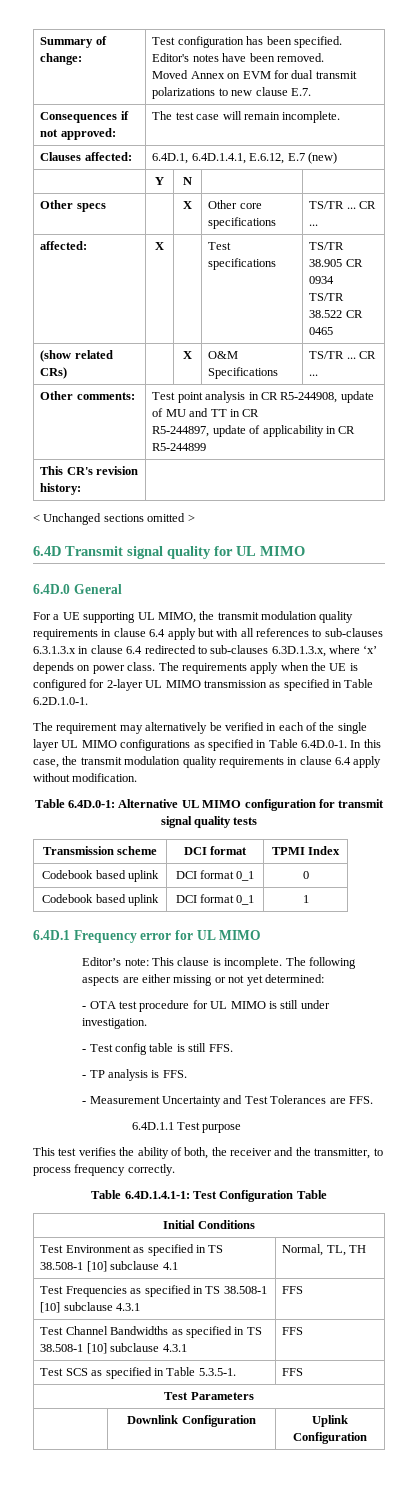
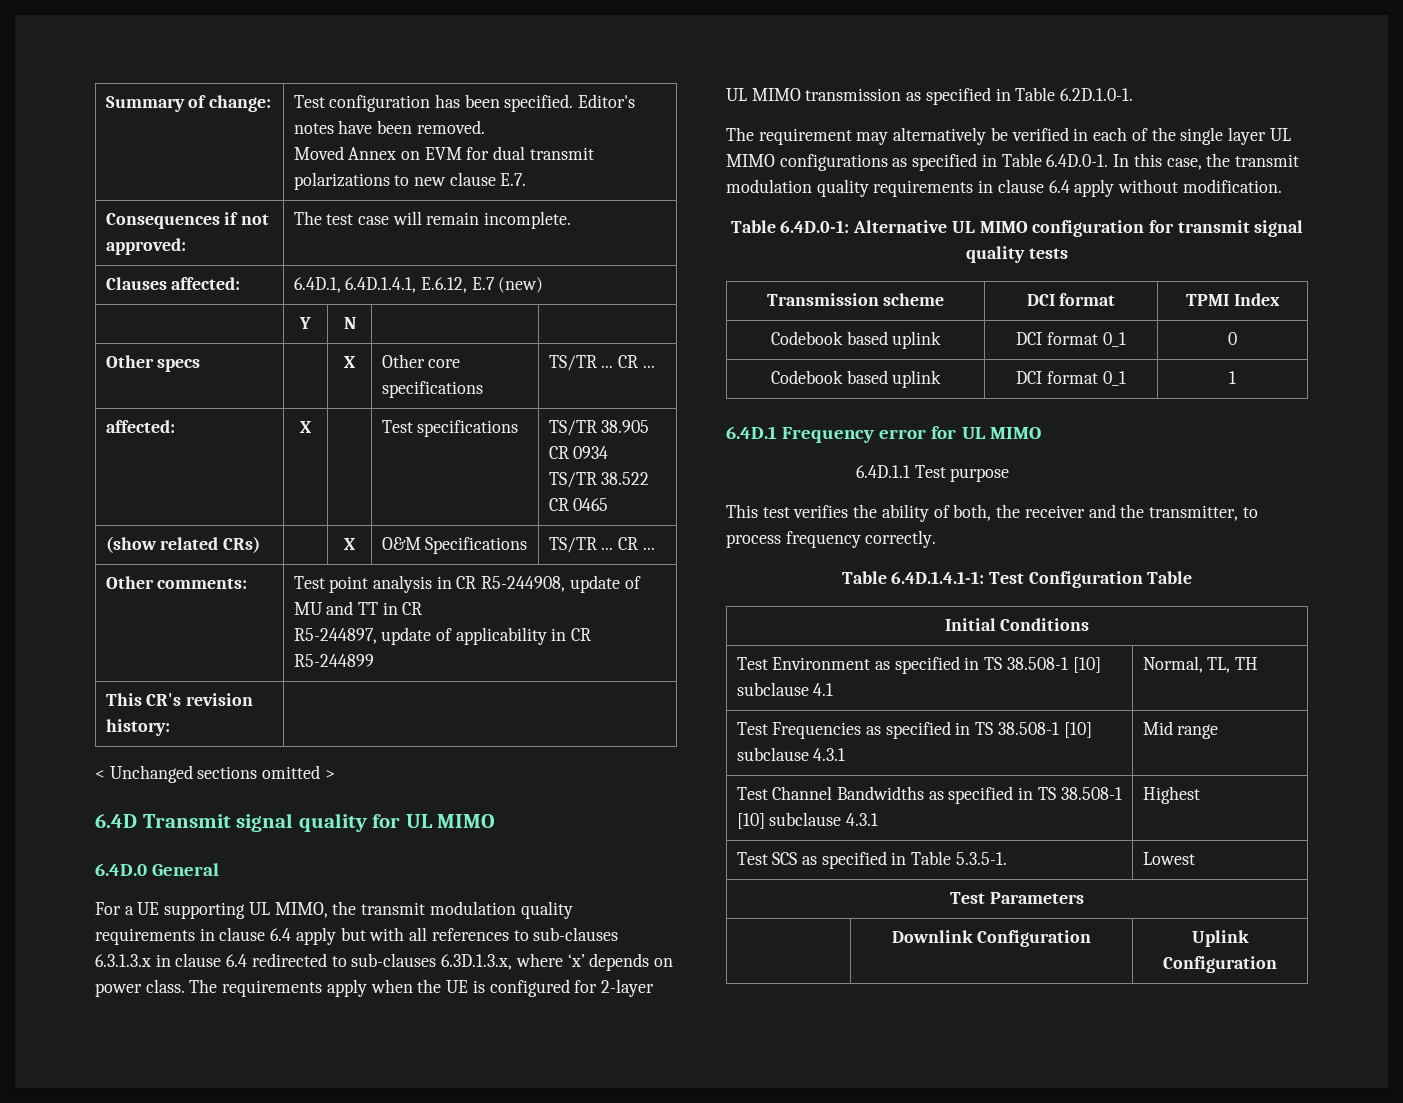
- Editor’s note: This clause is incomplete. The following aspects are either missing or not yet determined:
- - OTA test procedure for UL MIMO is still under investigation.
- - Test config table is still FFS.
- - TP analysis is FFS.
- - Measurement Uncertainty and Test Tolerances are FFS.
- Test Frequencies as specified in TS 38.508-1 [10] subclause 4.3.1 | FFS
+ Test Frequencies as specified in TS 38.508-1 [10] subclause 4.3.1 | Mid range
- Test Channel Bandwidths as specified in TS 38.508-1 [10] subclause 4.3.1 | FFS
+ Test Channel Bandwidths as specified in TS 38.508-1 [10] subclause 4.3.1 | Highest
- Test SCS as specified in Table 5.3.5-1. | FFS
+ Test SCS as specified in Table 5.3.5-1. | Lowest

